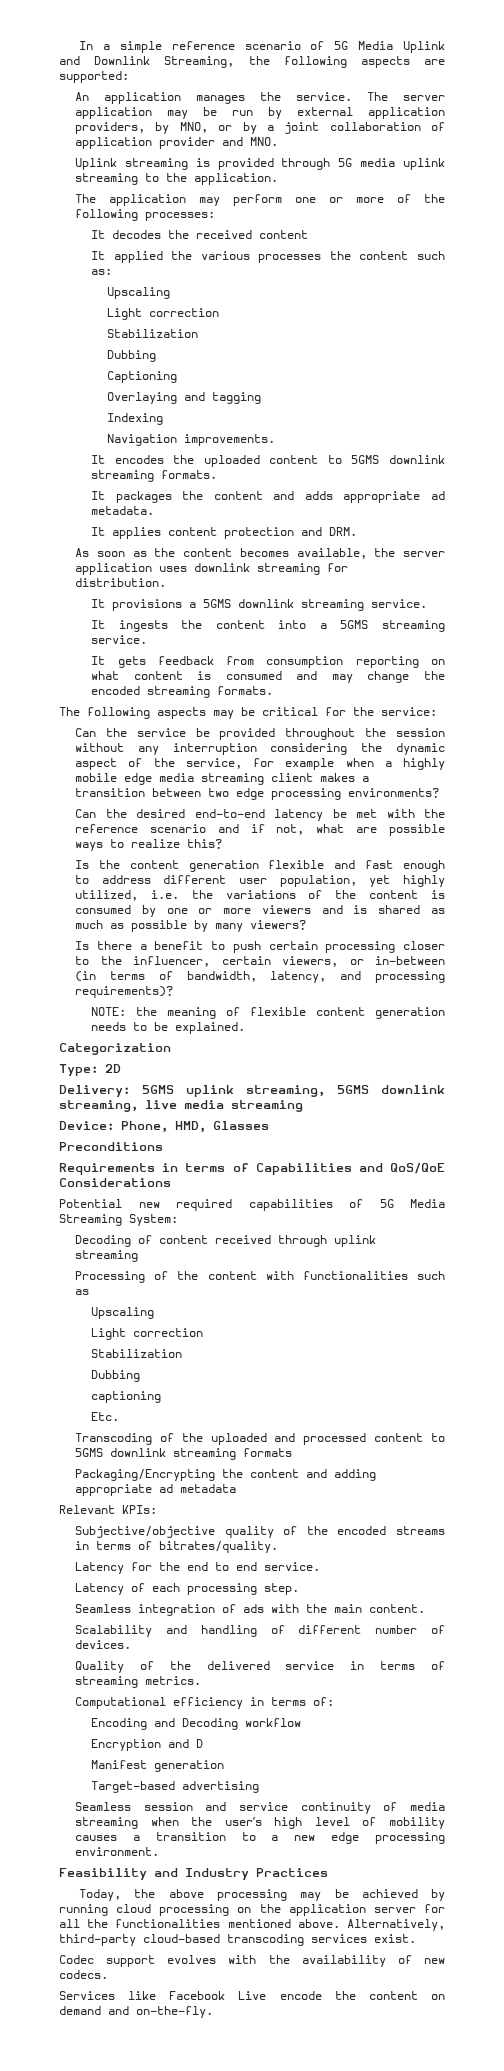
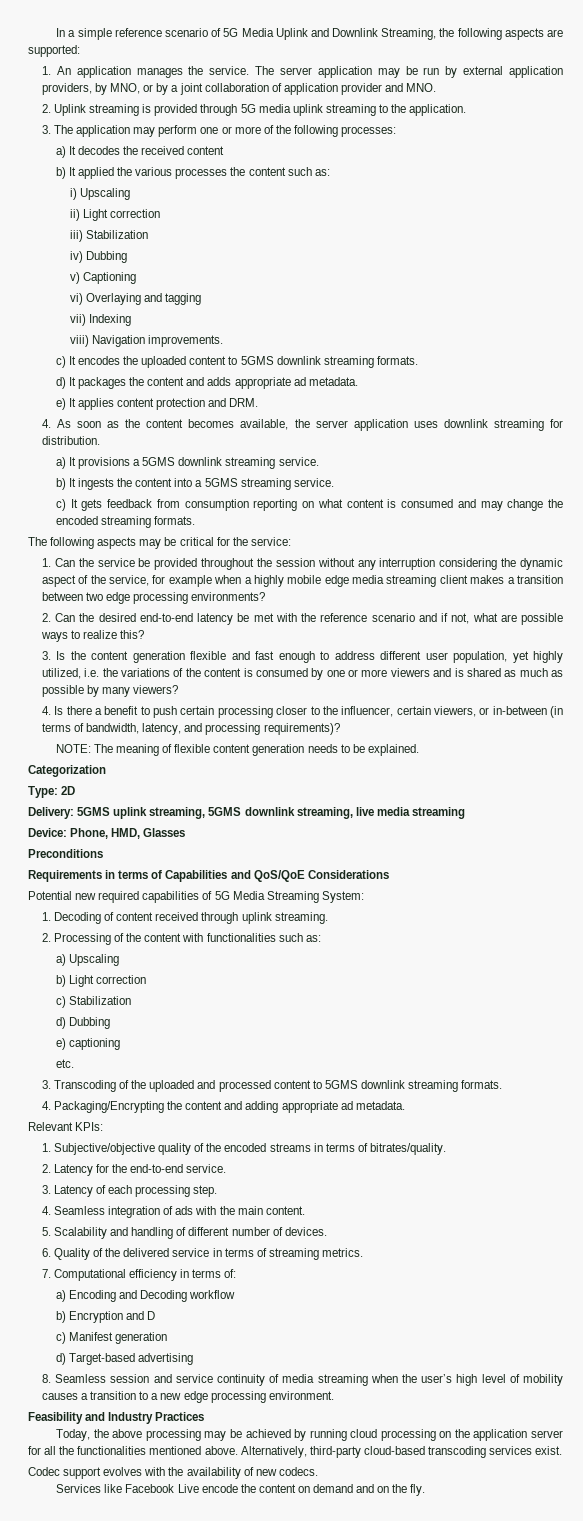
- An application manages the service.
+ 1. An application manages the service.
- Uplink streaming is provided through 5G media uplink streaming to the application.
+ 2. Uplink streaming is provided through 5G media uplink streaming to the application.
- The application may perform one or more of the following processes:
+ 3. The application may perform one or more of the following processes:
- It decodes the received content
+ a) It decodes the received content
- It applied the various processes the content such as:
- Upscaling
- Light correction
- Stabilization
- Dubbing
- Captioning
+ b) It applied the various processes the content such as:
+ i) Upscaling
+ ii) Light correction
+ iii) Stabilization
+ iv) Dubbing
+ v) Captioning
- Overlaying and tagging
+ vi) Overlaying and tagging
- Indexing
+ vii) Indexing
- Navigation improvements.
+ viii) Navigation improvements.
- It encodes the uploaded content to 5GMS downlink streaming formats.
+ c) It encodes the uploaded content to 5GMS downlink streaming formats.
- It packages the content and adds appropriate ad metadata.
+ d) It packages the content and adds appropriate ad metadata.
- It applies content protection and DRM.
+ e) It applies content protection and DRM.
- As soon as the content becomes available, the server application uses downlink streaming for distribution.
+ 4. As soon as the content becomes available, the server application uses downlink streaming for distribution.
- It provisions a 5GMS downlink streaming service.
+ a) It provisions a 5GMS downlink streaming service.
- It ingests the content into a 5GMS streaming service.
+ b) It ingests the content into a 5GMS streaming service.
- It gets feedback from consumption reporting on what content is consumed and may change the encoded streaming formats.
+ c) It gets feedback from consumption reporting on what content is consumed and may change the encoded streaming formats.
- Can the service be provided throughout the session without any interruption considering the dynamic aspect of the service, for example when a highly mobile edge media streaming client makes a transition between two edge processing environments?
+ 1. Can the service be provided throughout the session without any interruption considering the dynamic aspect of the service, for example when a highly mobile edge media streaming client makes a transition between two edge processing environments?
- Can the desired end-to-end latency be met with the reference scenario and if not, what are possible ways to realize this?
+ 2. Can the desired end-to-end latency be met with the reference scenario and if not, what are possible ways to realize this?
- Is the content generation flexible and fast enough to address different user population, yet highly utilized, i.e. the variations of the content is consumed by one or more viewers and is shared as much as possible by many viewers?
+ 3. Is the content generation flexible and fast enough to address different user population, yet highly utilized, i.e. the variations of the content is consumed by one or more viewers and is shared as much as possible by many viewers?
- Is there a benefit to push certain processing closer to the influencer, certain viewers, or in-between (in terms of bandwidth, latency, and processing requirements)?
+ 4. Is there a benefit to push certain processing closer to the influencer, certain viewers, or in-between (in terms of bandwidth, latency, and processing requirements)?
- NOTE: the meaning of flexible content generation needs to be explained.
+ NOTE: The meaning of flexible content generation needs to be explained.
- Decoding of content received through uplink streaming
- Processing of the content with functionalities such as
- Upscaling
- Light correction
- Stabilization
- Dubbing
- captioning
+ 1. Decoding of content received through uplink streaming.
+ 2. Processing of the content with functionalities such as:
+ a) Upscaling
+ b) Light correction
+ c) Stabilization
+ d) Dubbing
+ e) captioning
- Etc.
- Transcoding of the uploaded and processed content to 5GMS downlink streaming formats
- Packaging/Encrypting the content and adding appropriate ad metadata
+ etc.
+ 3. Transcoding of the uploaded and processed content to 5GMS downlink streaming formats.
+ 4. Packaging/Encrypting the content and adding appropriate ad metadata.
- Subjective/objective quality of the encoded streams in terms of bitrates/quality.
+ 1. Subjective/objective quality of the encoded streams in terms of bitrates/quality.
- Latency for the end to end service.
- Latency of each processing step.
+ 2. Latency for the end-to-end service.
+ 3. Latency of each processing step.
- Seamless integration of ads with the main content.
+ 4. Seamless integration of ads with the main content.
- Scalability and handling of different number of devices.
+ 5. Scalability and handling of different number of devices.
- Quality of the delivered service in terms of streaming metrics.
+ 6. Quality of the delivered service in terms of streaming metrics.
- Computational efficiency in terms of:
+ 7. Computational efficiency in terms of:
- Encoding and Decoding workflow
+ a) Encoding and Decoding workflow
- Encryption and D
+ b) Encryption and D
- Manifest generation
+ c) Manifest generation
- Target-based advertising
+ d) Target-based advertising
- Seamless session and service continuity of media streaming when the user’s high level of mobility causes a transition to a new edge processing environment.
+ 8. Seamless session and service continuity of media streaming when the user’s high level of mobility causes a transition to a new edge processing environment.
- Services like Facebook Live encode the content on demand and on-the-fly.
+ Services like Facebook Live encode the content on demand and on the fly.

